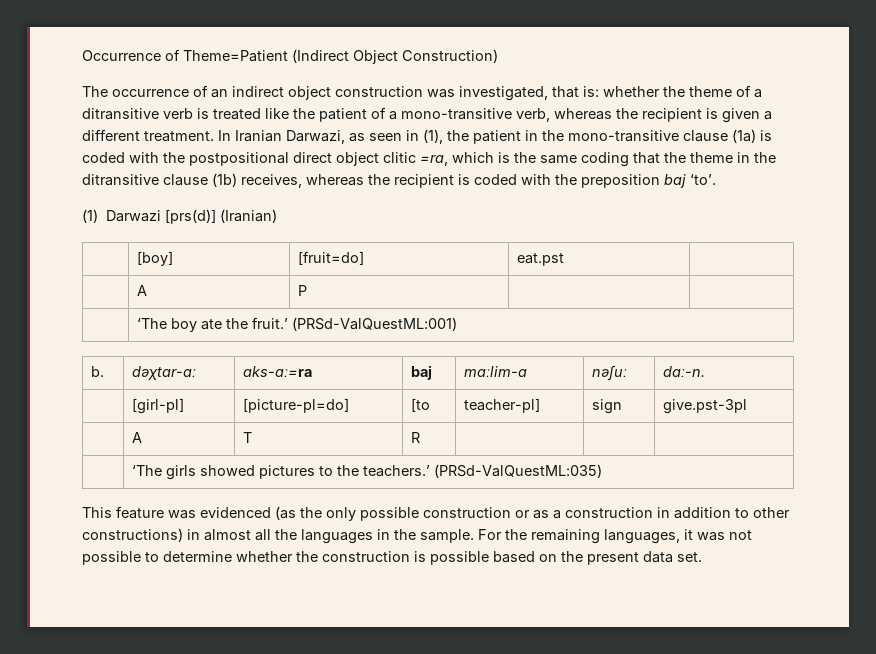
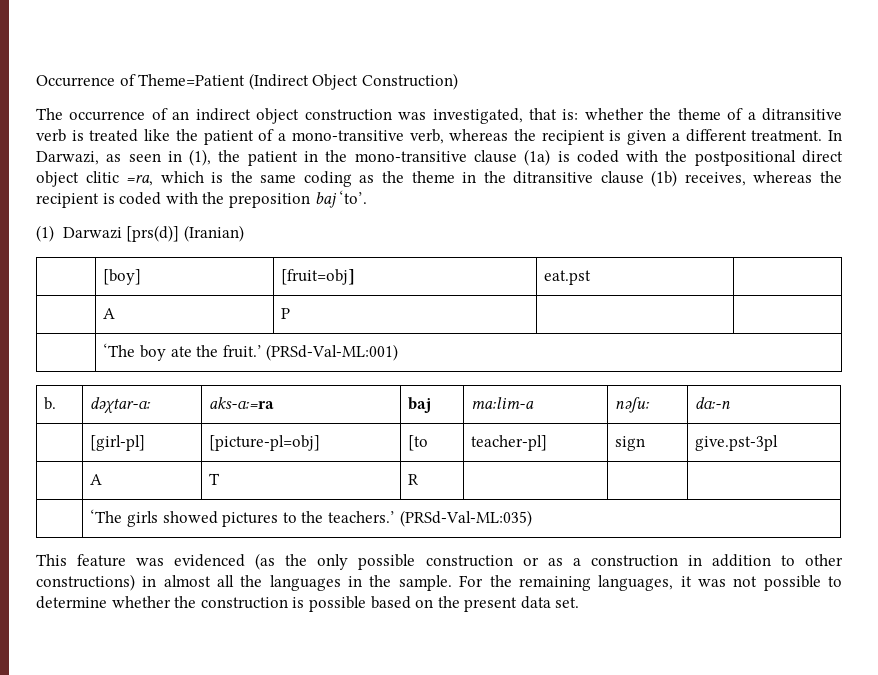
- In Iranian Darwazi, as seen in (1), the patient in the mono-transitive clause (1a) is coded with the postpositional direct object clitic =ra, which is the same coding that the theme in the ditransitive clause (1b) receives, whereas the recipient is coded with the preposition baj ‘to’.
+ In Darwazi, as seen in (1), the patient in the mono-transitive clause (1a) is coded with the postpositional direct object clitic =ra, which is the same coding as the theme in the ditransitive clause (1b) receives, whereas the recipient is coded with the preposition baj ‘to’.
- | [boy] | [fruit=do] | eat.pst |
+ | [boy] | [fruit=obj] | eat.pst |
- | ‘The boy ate the fruit.’ (PRSd-ValQuestML:001)
+ | ‘The boy ate the fruit.’ (PRSd-Val-ML:001)
- b. | dəχtar-ɑː | aks-ɑː=ra | baj | maːlim-a | nəʃuː | dɑː-n.
+ b. | dəχtar-ɑː | aks-ɑː=ra | baj | maːlim-a | nəʃuː | dɑː-n
- | [girl-pl] | [picture-pl=do] | [to | teacher-pl] | sign | give.pst-3pl
+ | [girl-pl] | [picture-pl=obj] | [to | teacher-pl] | sign | give.pst-3pl
- | ‘The girls showed pictures to the teachers.’ (PRSd-ValQuestML:035)
+ | ‘The girls showed pictures to the teachers.’ (PRSd-Val-ML:035)

